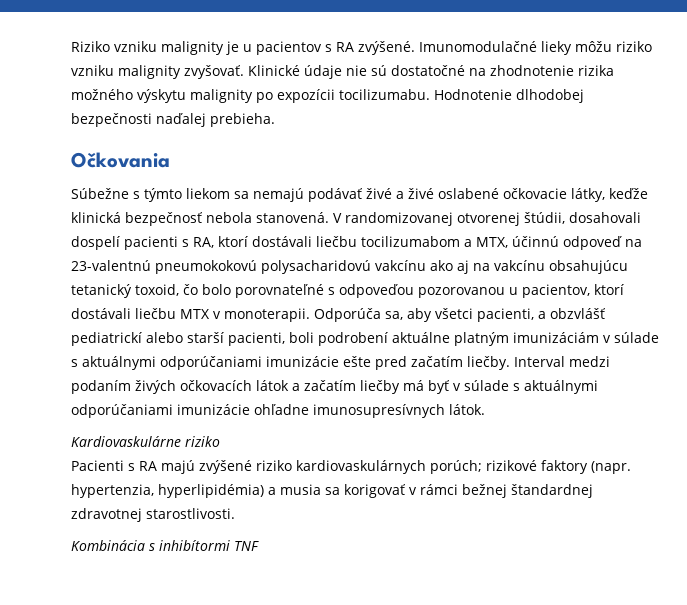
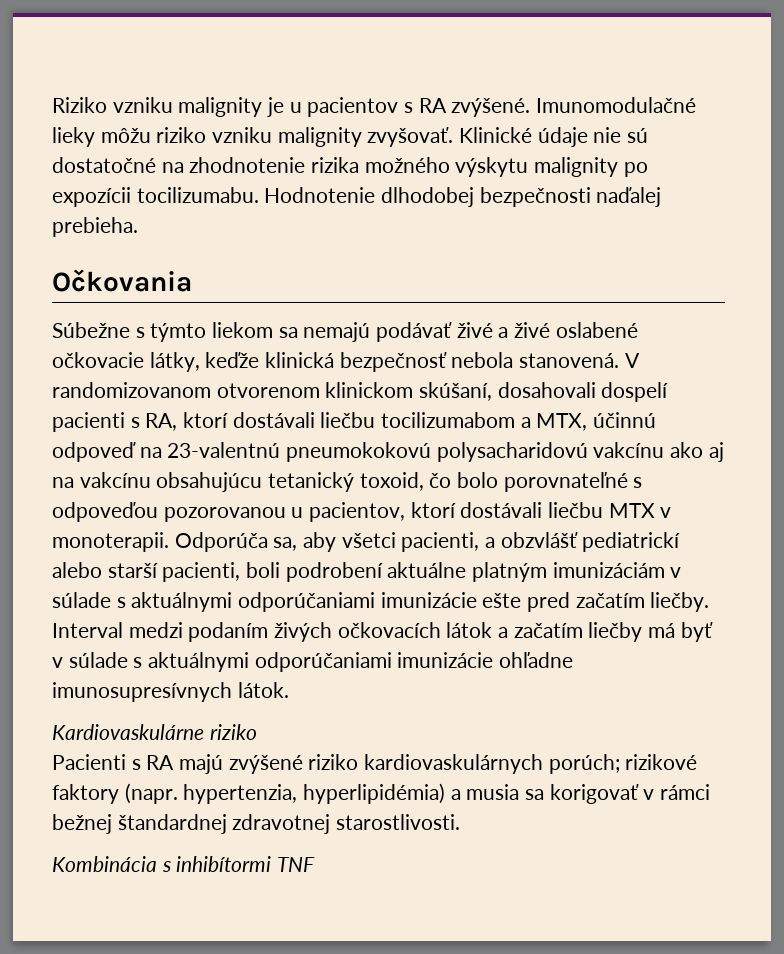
- V randomizovanej otvorenej štúdii, dosahovali dospelí pacienti s RA, ktorí dostávali liečbu tocilizumabom a MTX, účinnú odpoveď na 23-valentnú pneumokokovú polysacharidovú vakcínu ako aj na vakcínu obsahujúcu tetanický toxoid, čo bolo porovnateľné s odpoveďou pozorovanou u pacientov, ktorí dostávali liečbu MTX v monoterapii.
+ V randomizovanom otvorenom klinickom skúšaní, dosahovali dospelí pacienti s RA, ktorí dostávali liečbu tocilizumabom a MTX, účinnú odpoveď na 23-valentnú pneumokokovú polysacharidovú vakcínu ako aj na vakcínu obsahujúcu tetanický toxoid, čo bolo porovnateľné s odpoveďou pozorovanou u pacientov, ktorí dostávali liečbu MTX v monoterapii.

